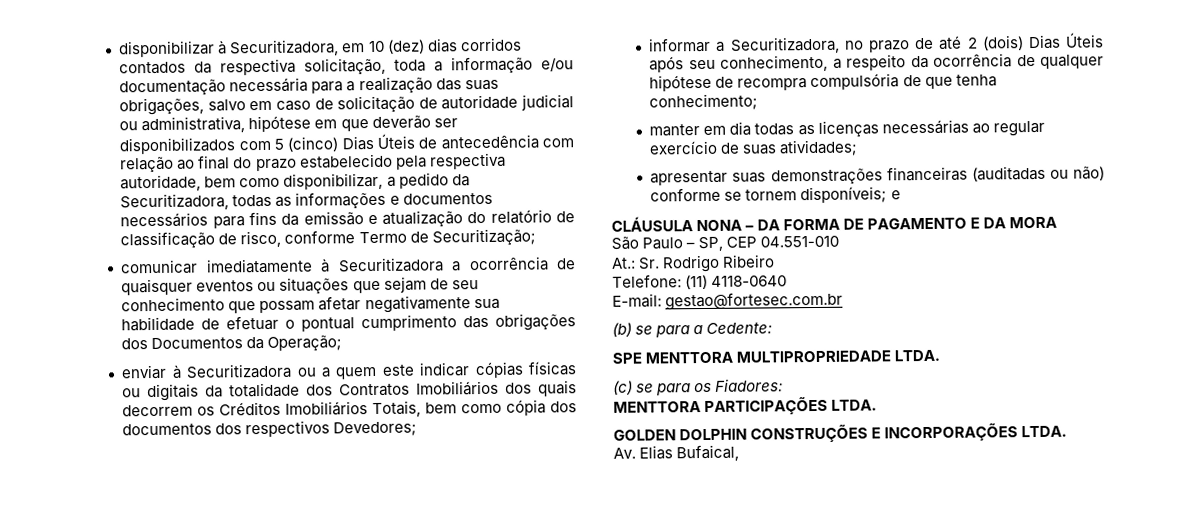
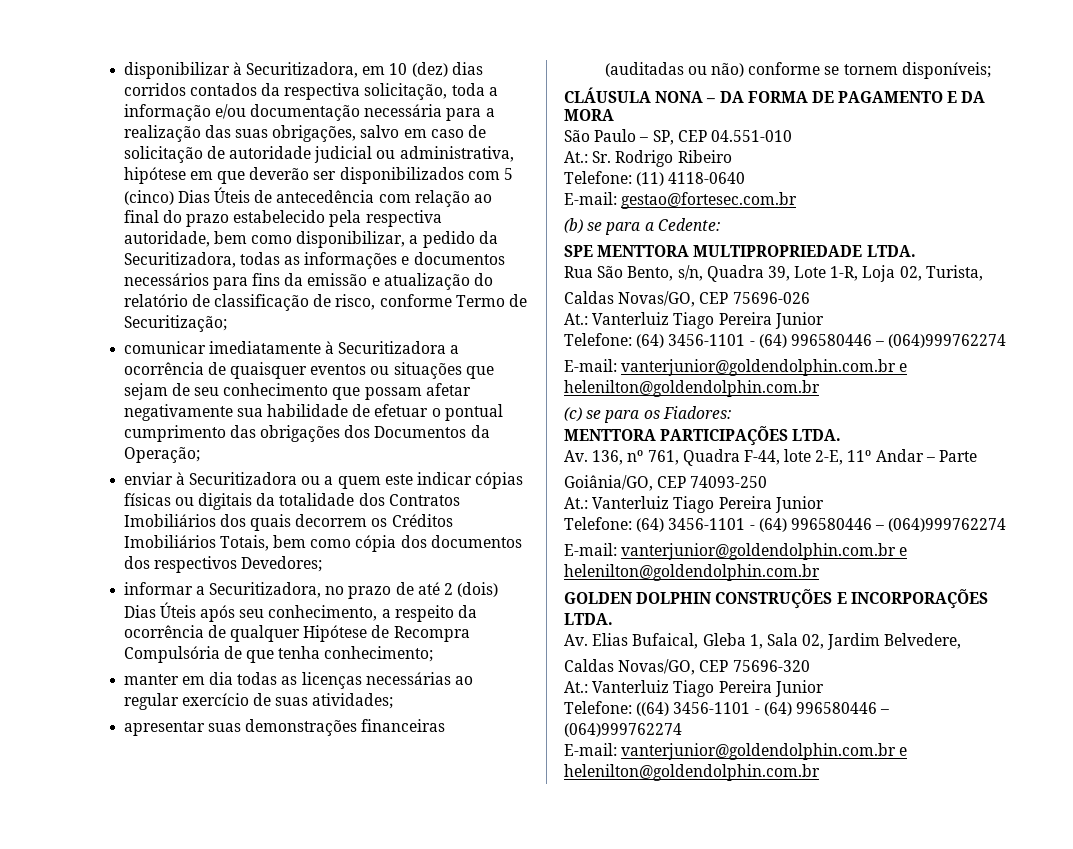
- informar a Securitizadora, no prazo de até 2 (dois) Dias Úteis após seu conhecimento, a respeito da ocorrência de qualquer hipótese de recompra compulsória de que tenha conhecimento;
+ informar a Securitizadora, no prazo de até 2 (dois) Dias Úteis após seu conhecimento, a respeito da ocorrência de qualquer Hipótese de Recompra Compulsória de que tenha conhecimento;
- apresentar suas demonstrações financeiras (auditadas ou não) conforme se tornem disponíveis; e
+ apresentar suas demonstrações financeiras (auditadas ou não) conforme se tornem disponíveis;
+ Rua São Bento, s/n, Quadra 39, Lote 1-R, Loja 02, Turista,
+ Caldas Novas/GO, CEP 75696-026
+ At.: Vanterluiz Tiago Pereira Junior
+ Telefone: (64) 3456-1101 - (64) 996580446 – (064)999762274
+ E-mail: vanterjunior@goldendolphin.com.br e helenilton@goldendolphin.com.br
+ Av. 136, nº 761, Quadra F-44, lote 2-E, 11º Andar – Parte
+ Goiânia/GO, CEP 74093-250
+ At.: Vanterluiz Tiago Pereira Junior
+ Telefone: (64) 3456-1101 - (64) 996580446 – (064)999762274
+ E-mail: vanterjunior@goldendolphin.com.br e helenilton@goldendolphin.com.br
- Av. Elias Bufaical,
+ Av. Elias Bufaical, Gleba 1, Sala 02, Jardim Belvedere,
+ Caldas Novas/GO, CEP 75696-320
+ At.: Vanterluiz Tiago Pereira Junior
+ Telefone: ((64) 3456-1101 - (64) 996580446 – (064)999762274
+ E-mail: vanterjunior@goldendolphin.com.br e helenilton@goldendolphin.com.br

